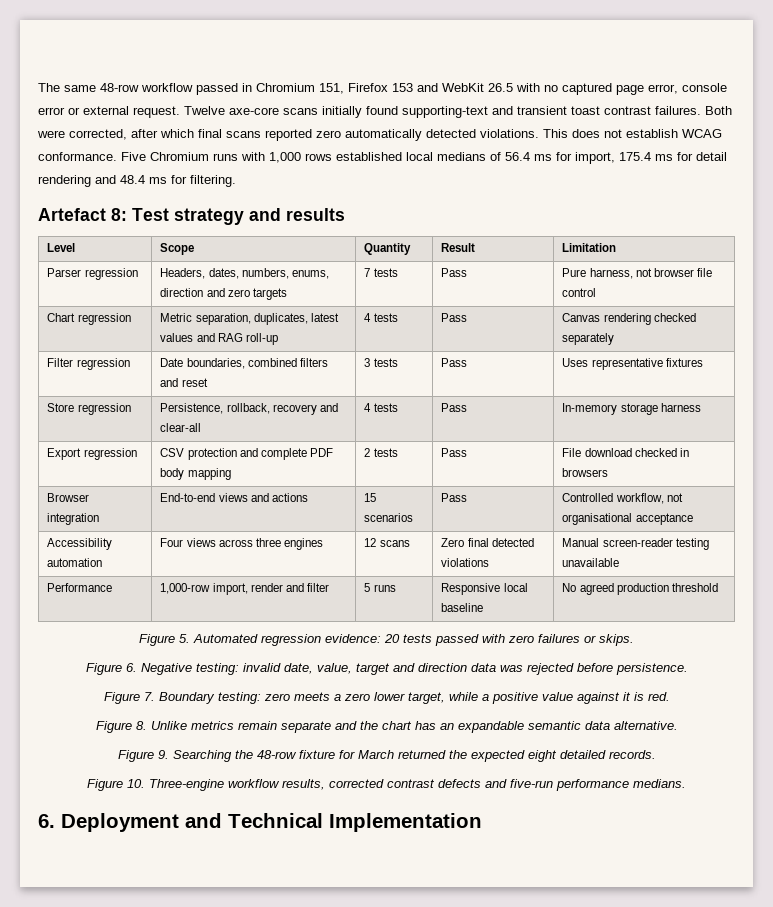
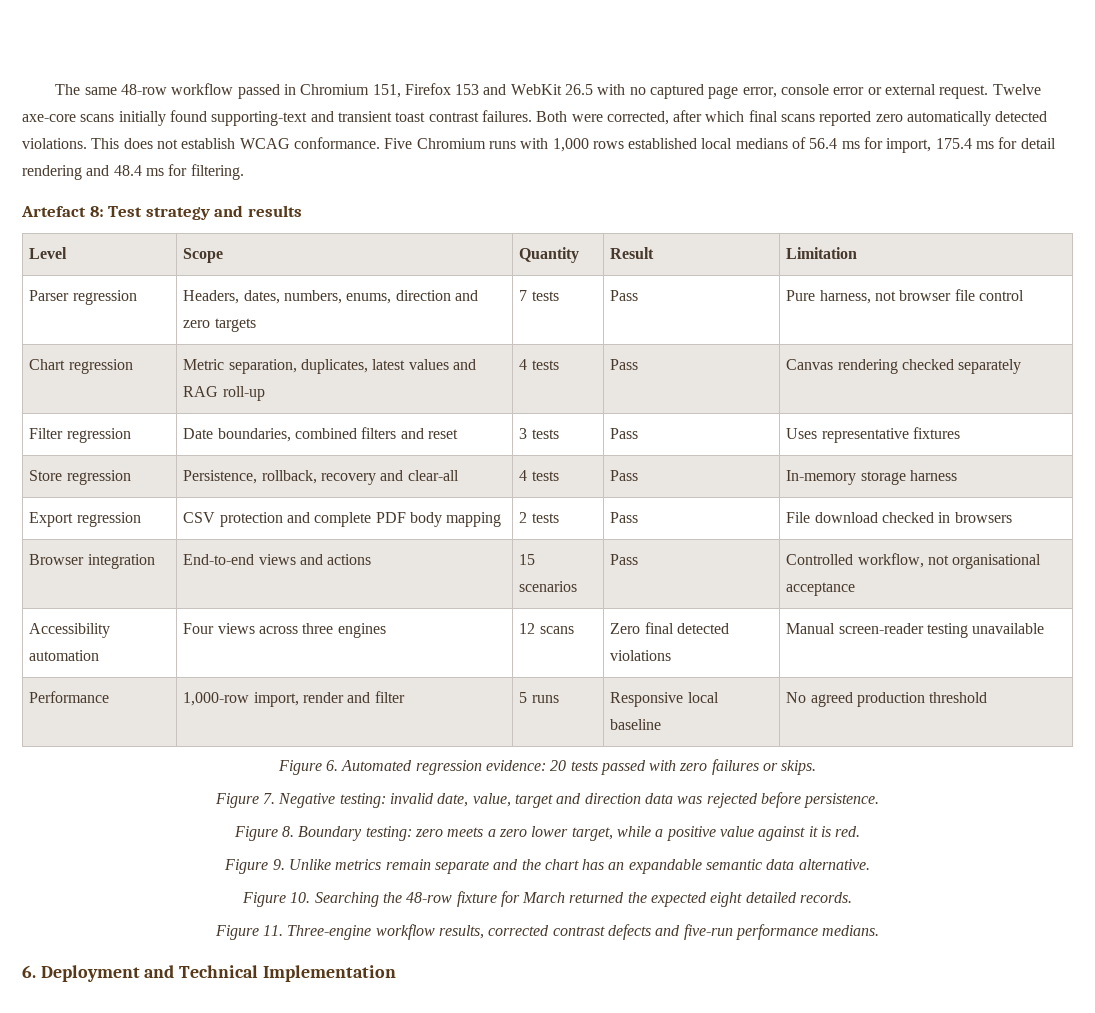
- Figure 5. Automated regression evidence: 20 tests passed with zero failures or skips.
+ Figure 6. Automated regression evidence: 20 tests passed with zero failures or skips.
- Figure 6. Negative testing: invalid date, value, target and direction data was rejected before persistence.
+ Figure 7. Negative testing: invalid date, value, target and direction data was rejected before persistence.
- Figure 7. Boundary testing: zero meets a zero lower target, while a positive value against it is red.
+ Figure 8. Boundary testing: zero meets a zero lower target, while a positive value against it is red.
- Figure 8. Unlike metrics remain separate and the chart has an expandable semantic data alternative.
+ Figure 9. Unlike metrics remain separate and the chart has an expandable semantic data alternative.
- Figure 9. Searching the 48-row fixture for March returned the expected eight detailed records.
+ Figure 10. Searching the 48-row fixture for March returned the expected eight detailed records.
- Figure 10. Three-engine workflow results, corrected contrast defects and five-run performance medians.
+ Figure 11. Three-engine workflow results, corrected contrast defects and five-run performance medians.

